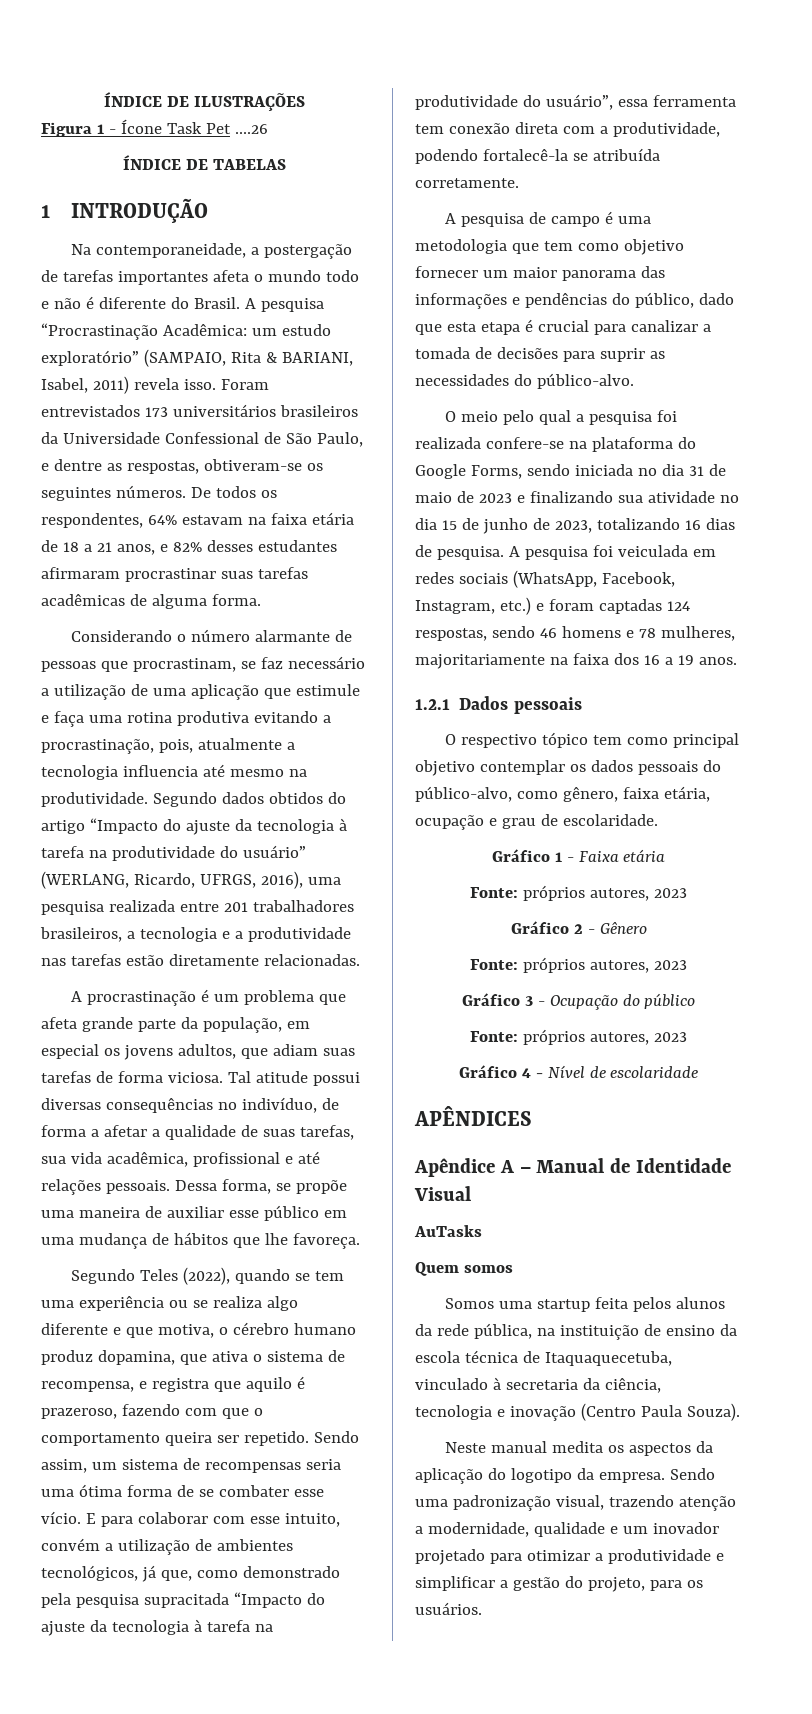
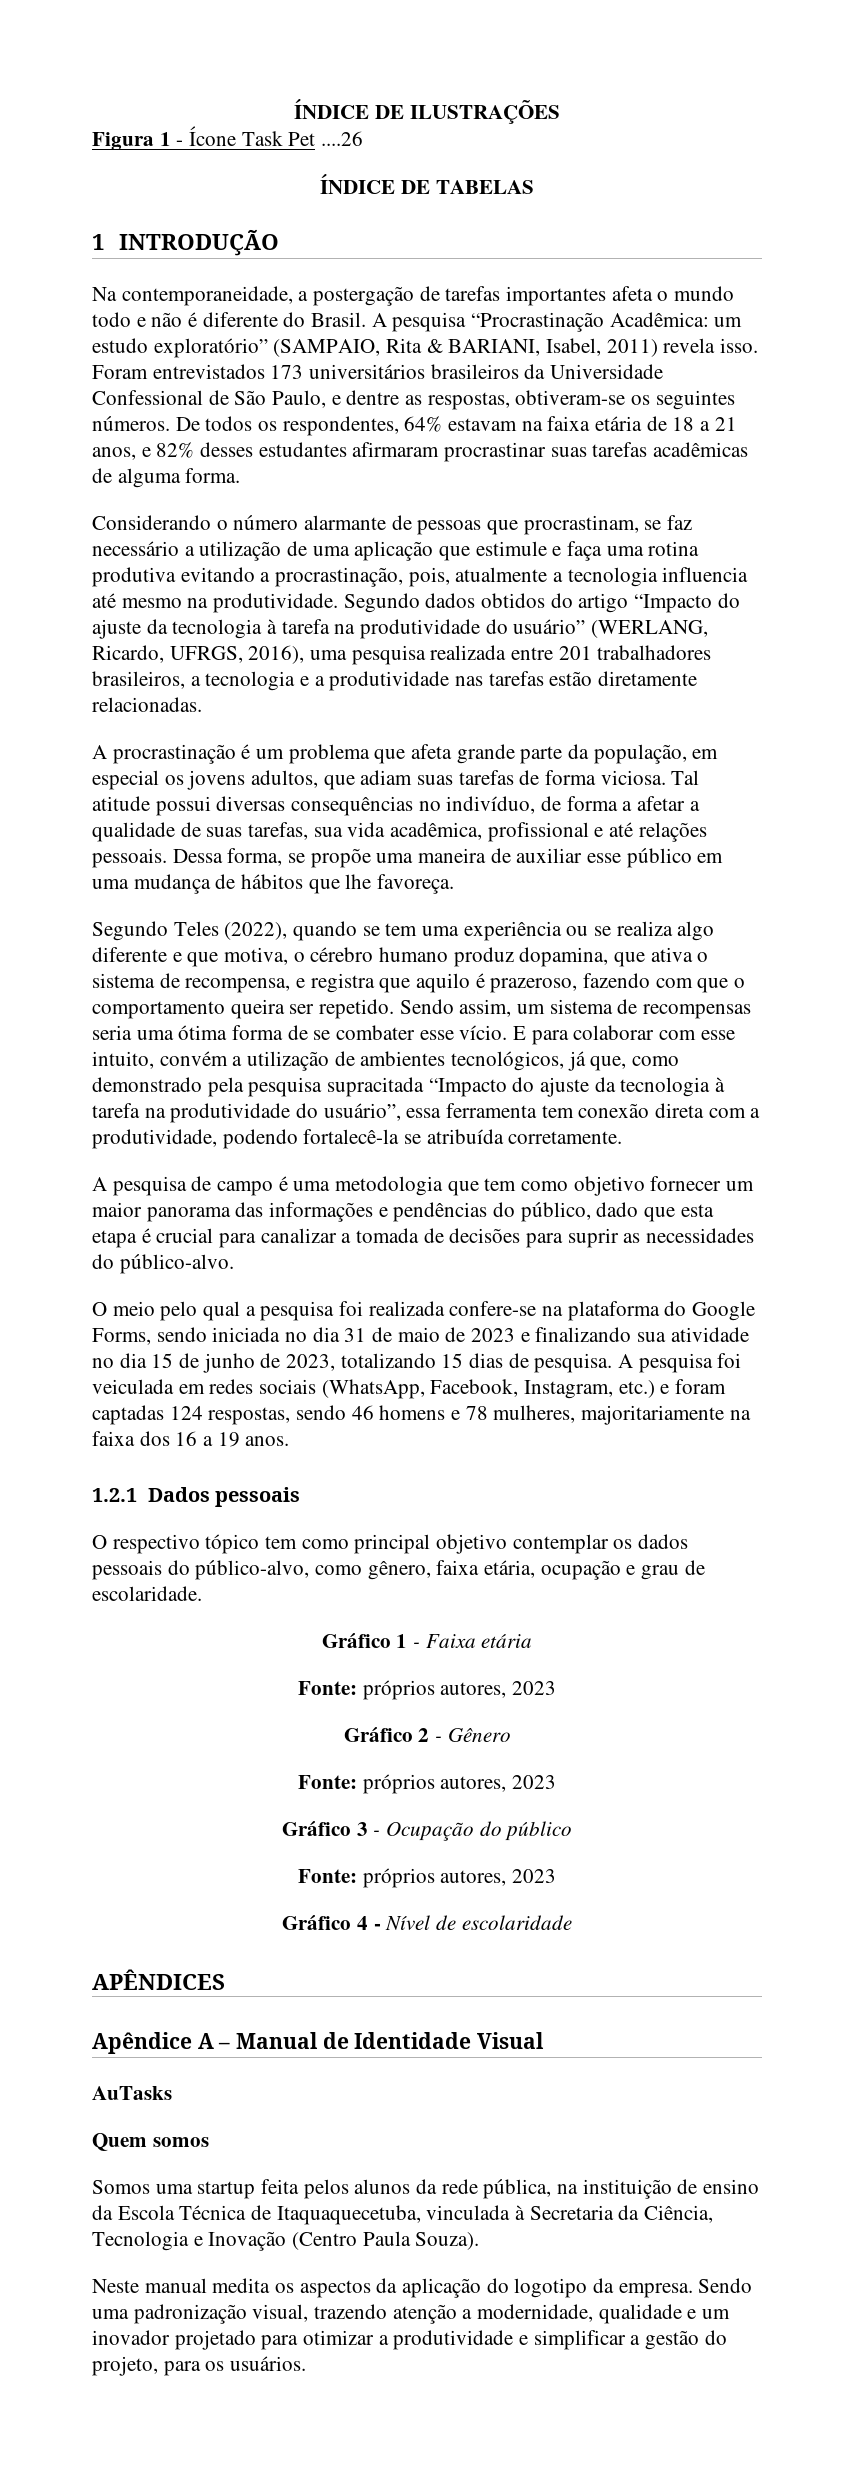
- O meio pelo qual a pesquisa foi realizada confere-se na plataforma do Google Forms, sendo iniciada no dia 31 de maio de 2023 e finalizando sua atividade no dia 15 de junho de 2023, totalizando 16 dias de pesquisa.
+ O meio pelo qual a pesquisa foi realizada confere-se na plataforma do Google Forms, sendo iniciada no dia 31 de maio de 2023 e finalizando sua atividade no dia 15 de junho de 2023, totalizando 15 dias de pesquisa.
- Somos uma startup feita pelos alunos da rede pública, na instituição de ensino da escola técnica de Itaquaquecetuba, vinculado à secretaria da ciência, tecnologia e inovação (Centro Paula Souza).
+ Somos uma startup feita pelos alunos da rede pública, na instituição de ensino da Escola Técnica de Itaquaquecetuba, vinculada à Secretaria da Ciência, Tecnologia e Inovação (Centro Paula Souza).

